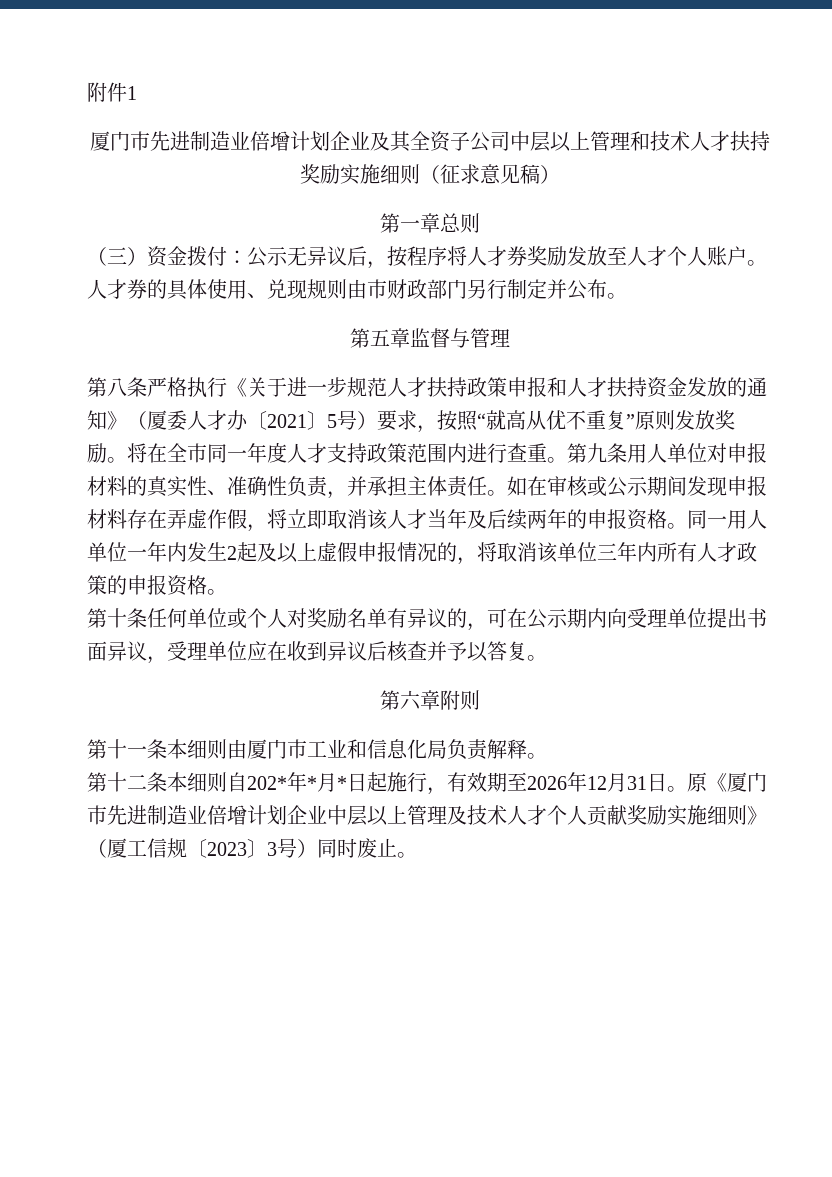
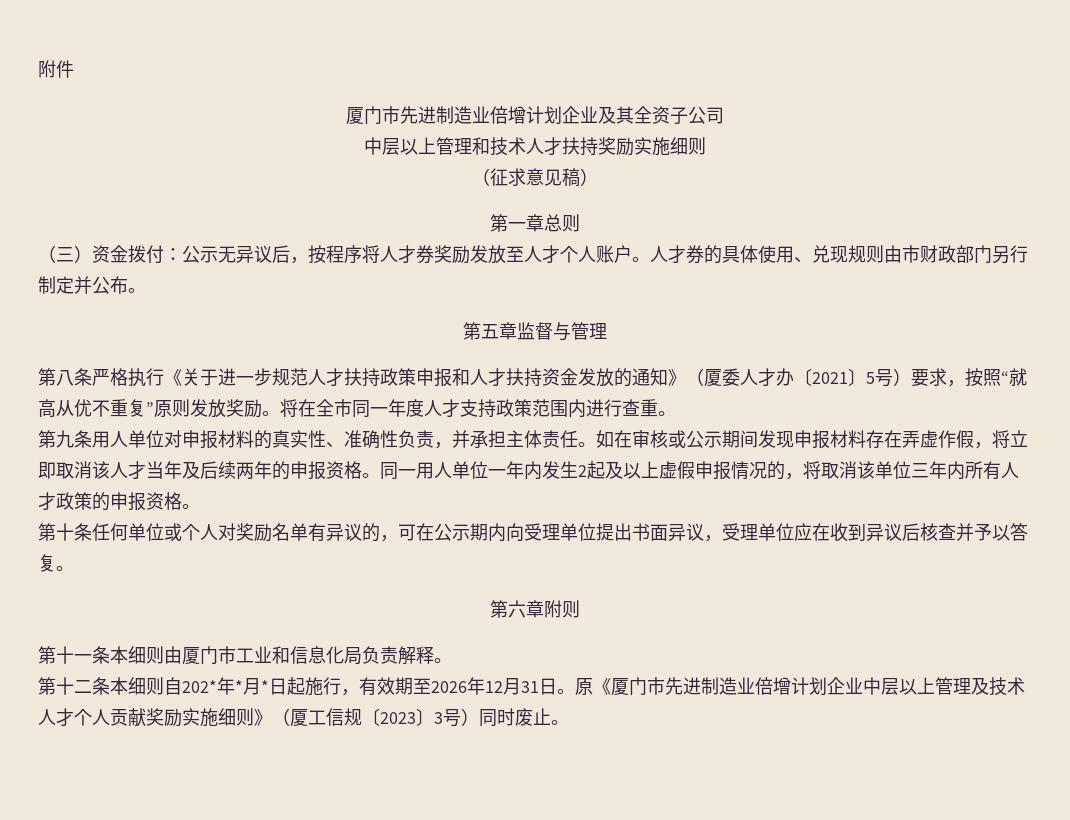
- 附件1
+ 附件
- 厦门市先进制造业倍增计划企业及其全资子公司中层以上管理和技术人才扶持奖励实施细则（征求意见稿）
+ 厦门市先进制造业倍增计划企业及其全资子公司
+ 中层以上管理和技术人才扶持奖励实施细则
+ （征求意见稿）
- 将在全市同一年度人才支持政策范围内进行查重。第九条用人单位对申报材料的真实性、准确性负责，并承担主体责任。
+ 将在全市同一年度人才支持政策范围内进行查重。
+ 第九条用人单位对申报材料的真实性、准确性负责，并承担主体责任。

